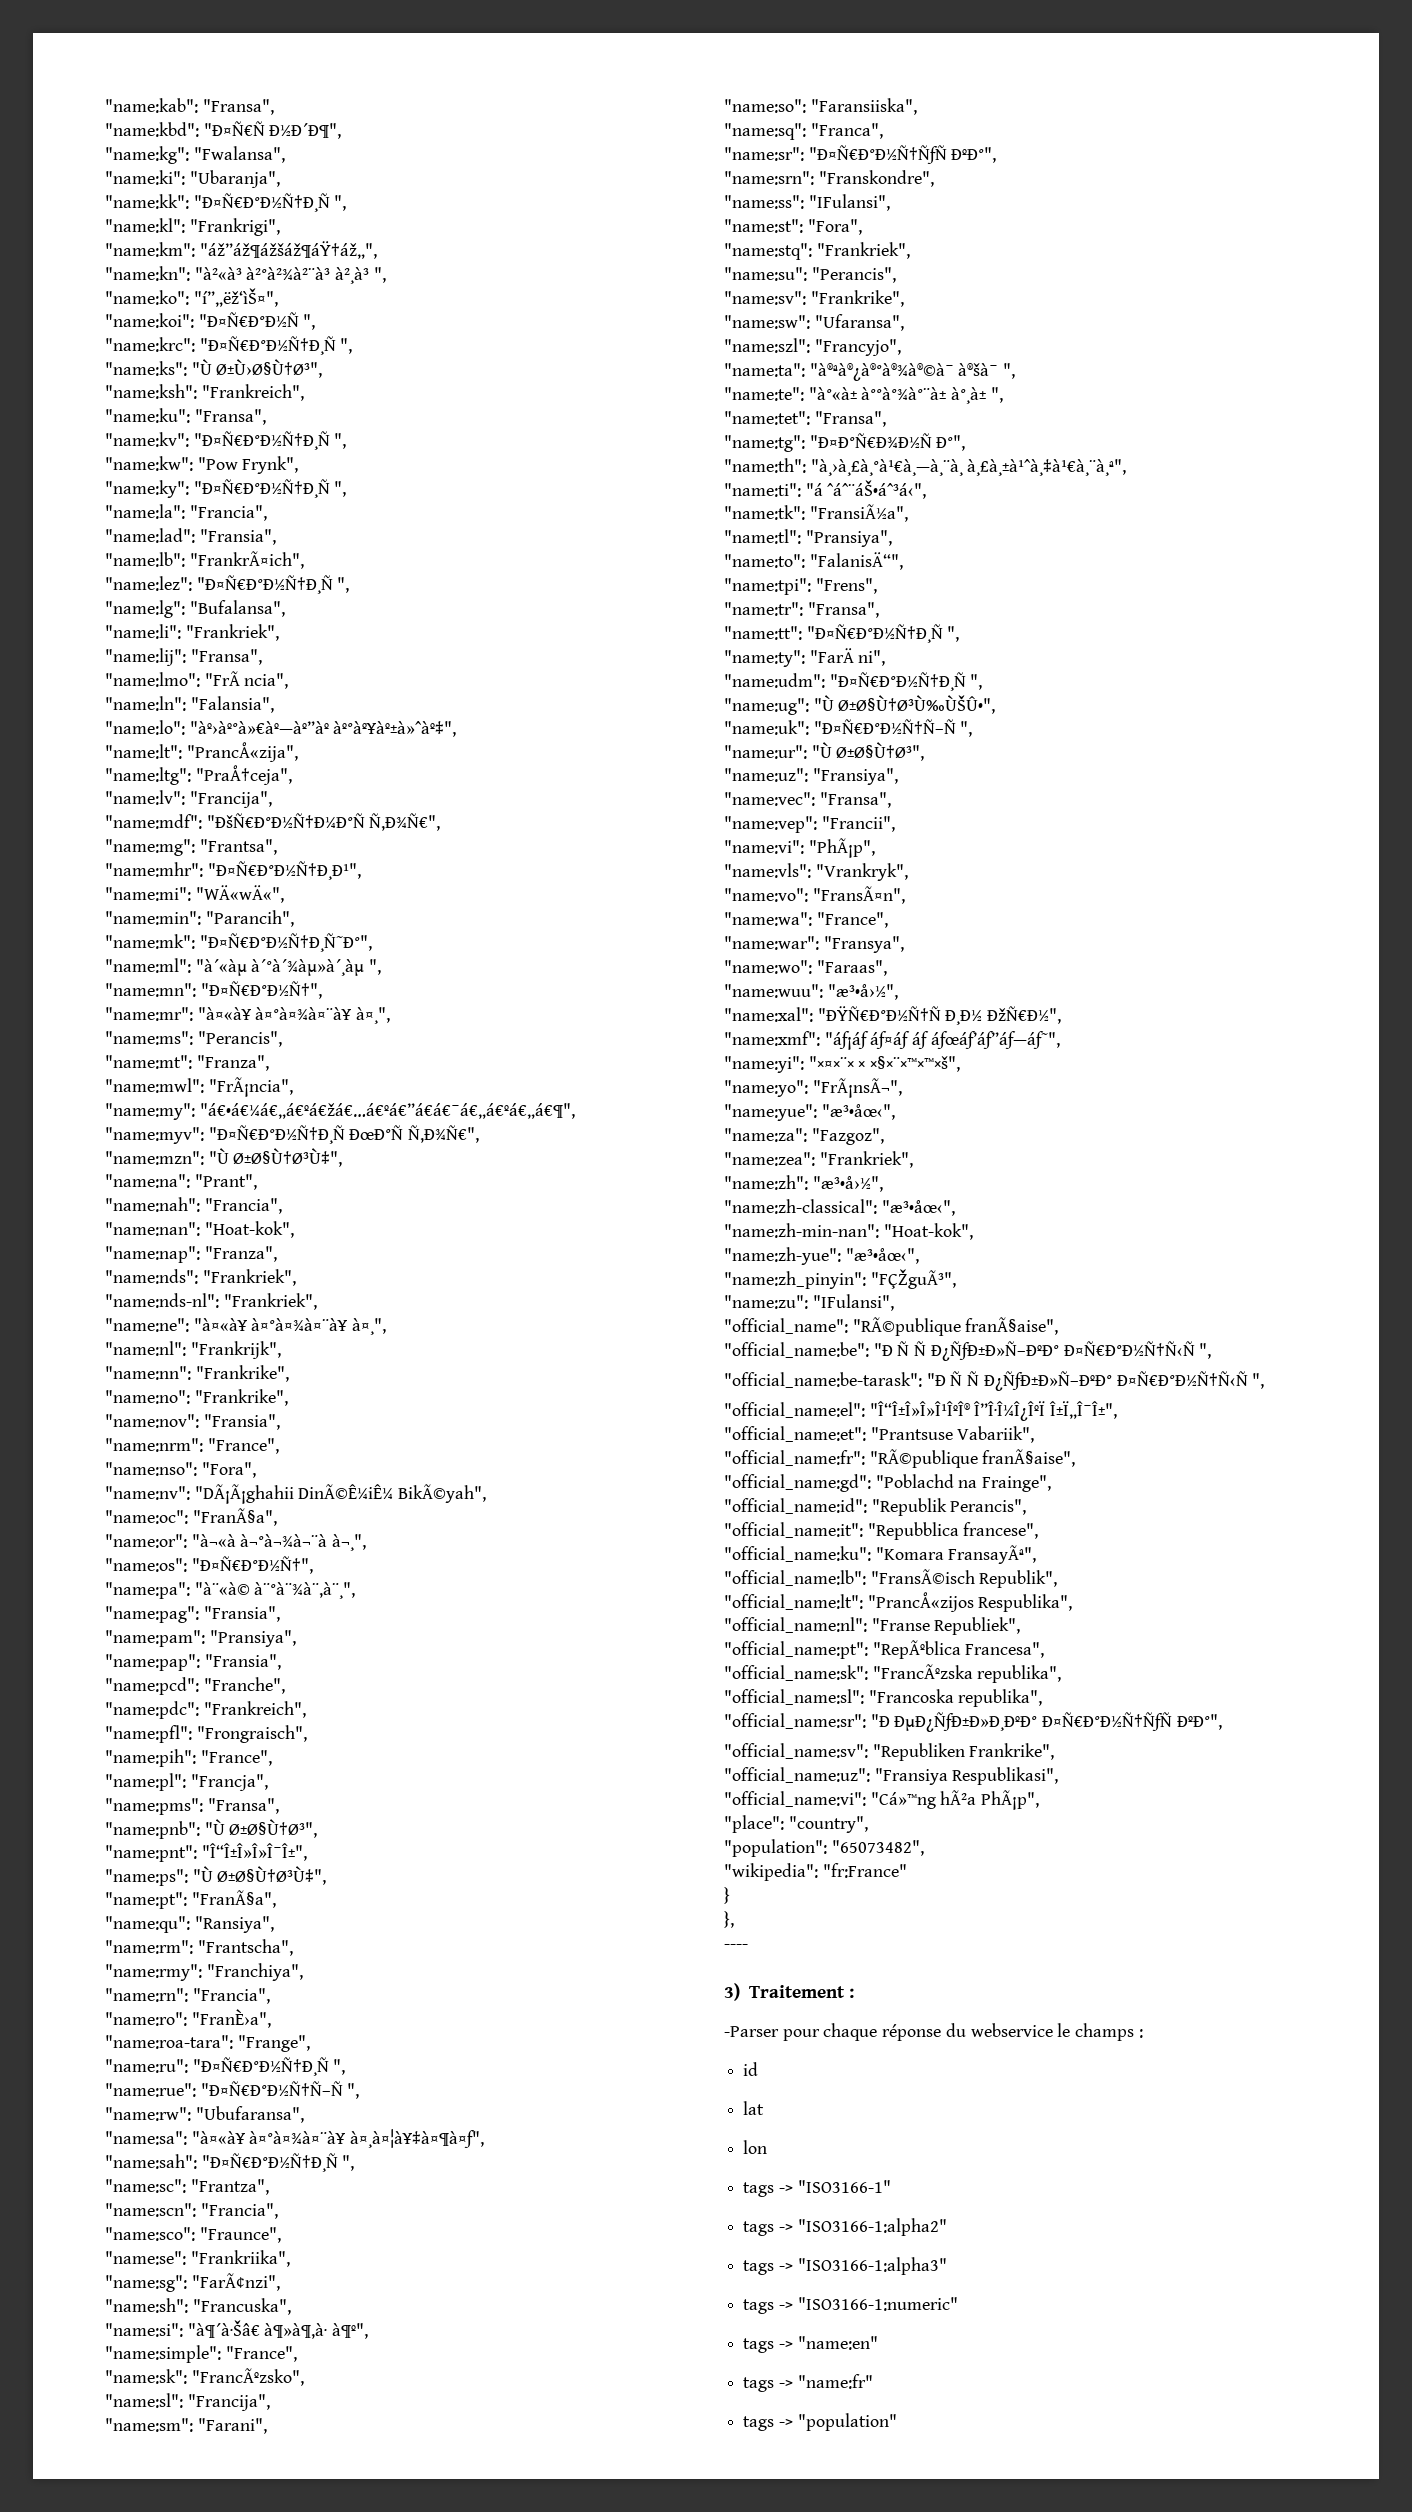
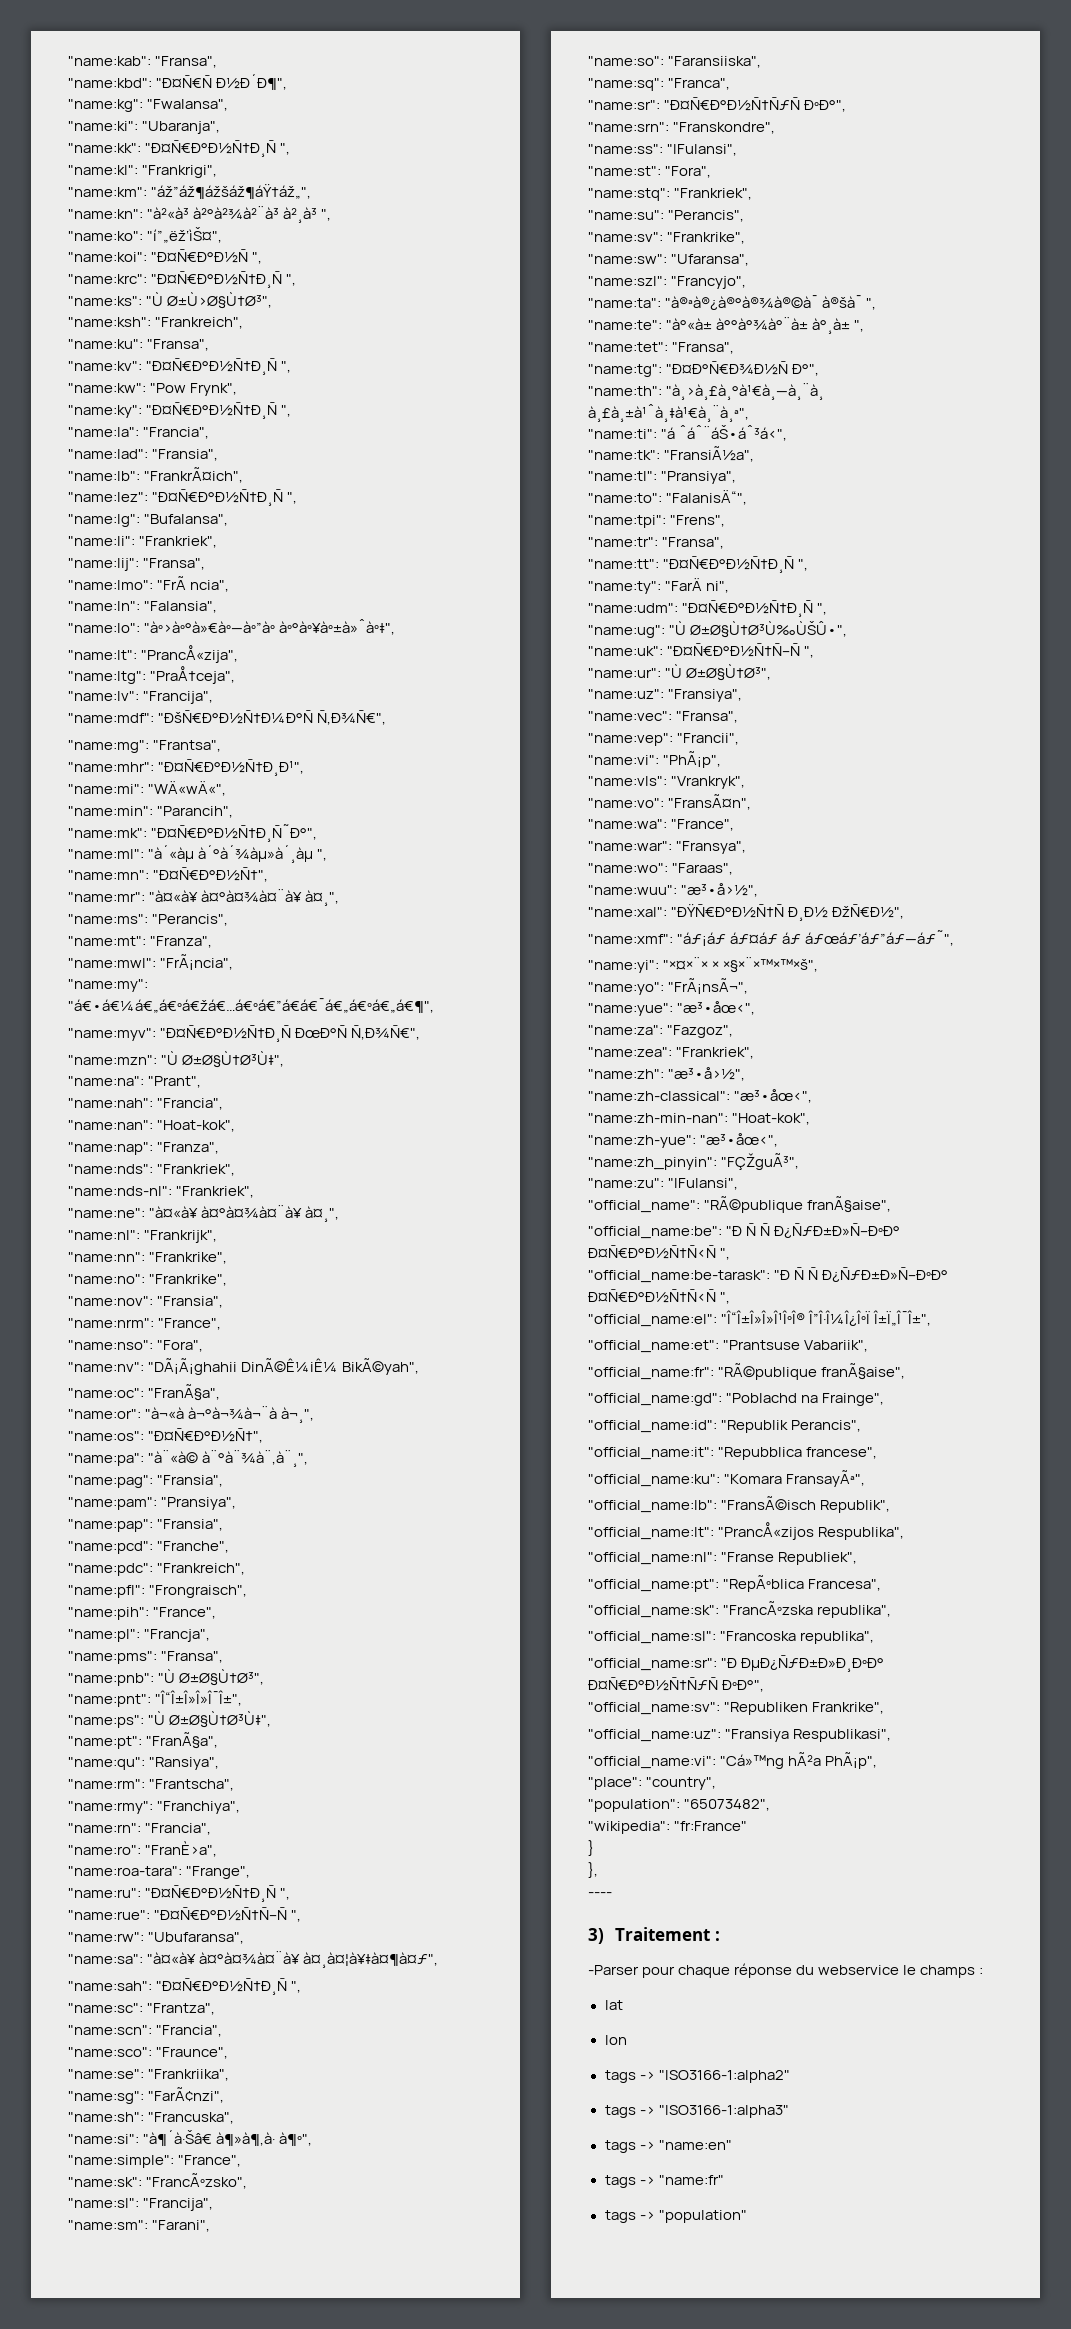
- id
- tags -> "ISO3166-1"
- tags -> "ISO3166-1:numeric"

